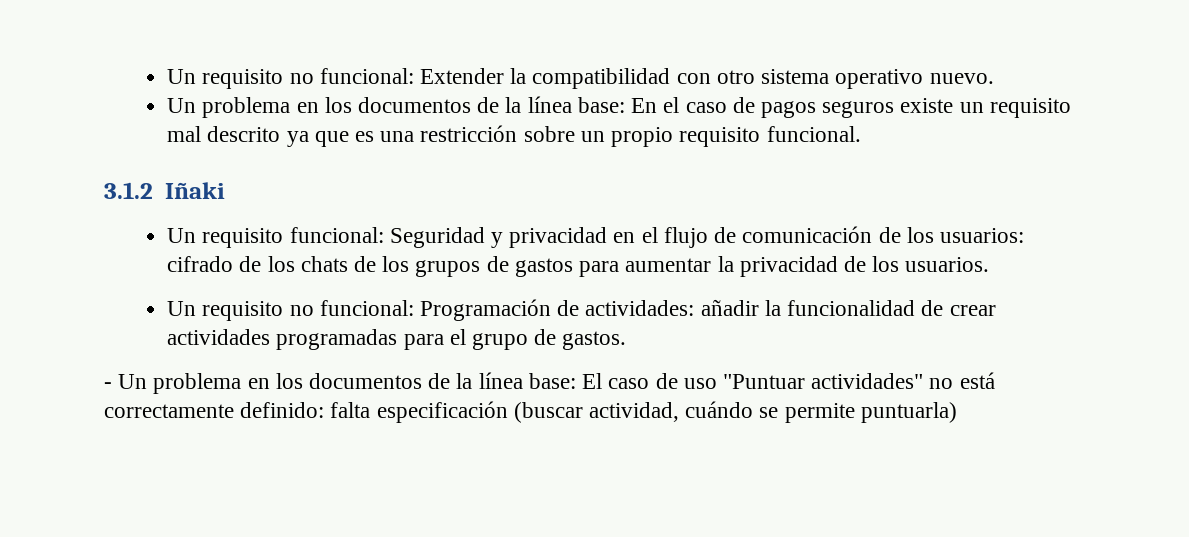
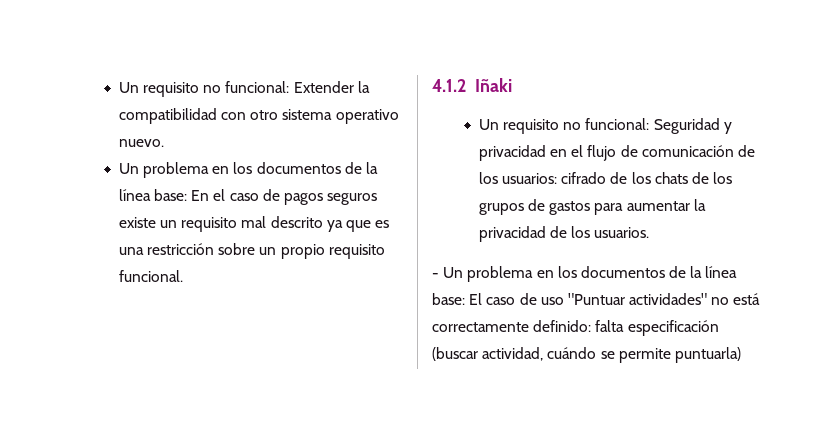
- 3.1.2 Iñaki
+ 4.1.2 Iñaki
- Un requisito funcional: Seguridad y privacidad en el flujo de comunicación de los usuarios: cifrado de los chats de los grupos de gastos para aumentar la privacidad de los usuarios.
+ Un requisito no funcional: Seguridad y privacidad en el flujo de comunicación de los usuarios: cifrado de los chats de los grupos de gastos para aumentar la privacidad de los usuarios.
- Un requisito no funcional: Programación de actividades: añadir la funcionalidad de crear actividades programadas para el grupo de gastos.

